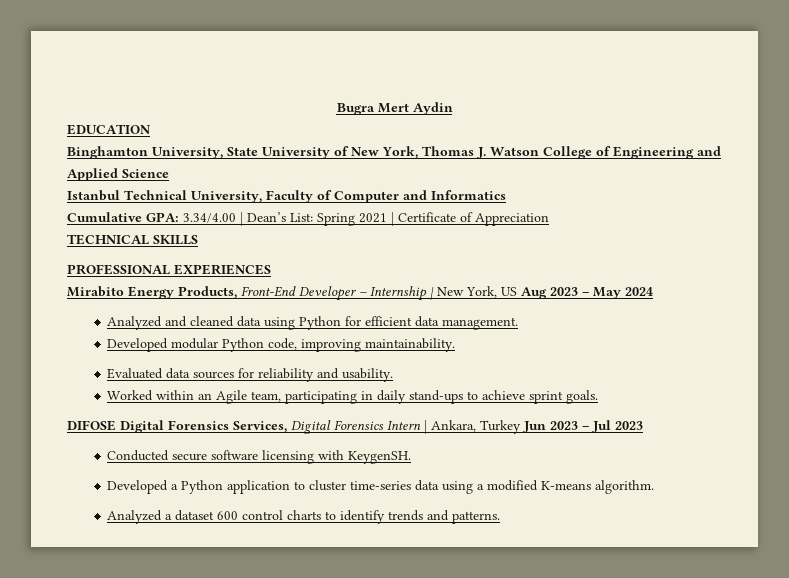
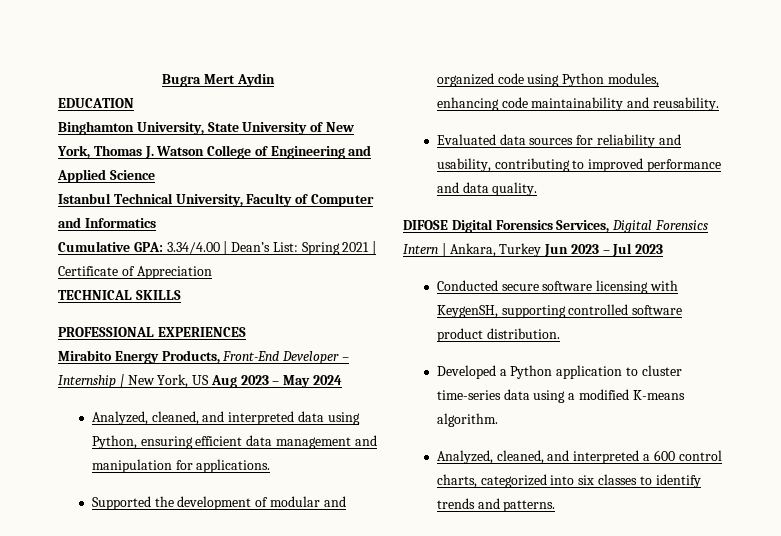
- Analyzed and cleaned data using Python for efficient data management.
- Developed modular Python code, improving maintainability.
+ Analyzed, cleaned, and interpreted data using Python, ensuring efficient data management and manipulation for applications.
+ Supported the development of modular and organized code using Python modules, enhancing code maintainability and reusability.
- Evaluated data sources for reliability and usability.
- Worked within an Agile team, participating in daily stand-ups to achieve sprint goals.
+ Evaluated data sources for reliability and usability, contributing to improved performance and data quality.
- Conducted secure software licensing with KeygenSH.
+ Conducted secure software licensing with KeygenSH, supporting controlled software product distribution.
- Analyzed a dataset 600 control charts to identify trends and patterns.
+ Analyzed, cleaned, and interpreted a 600 control charts, categorized into six classes to identify trends and patterns.

